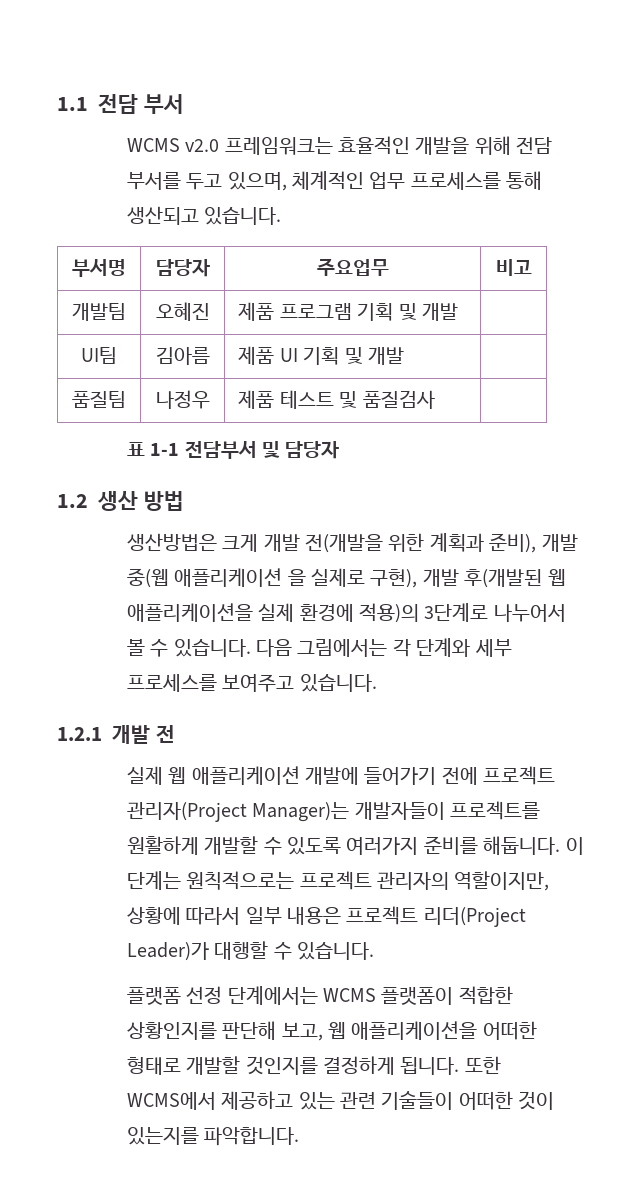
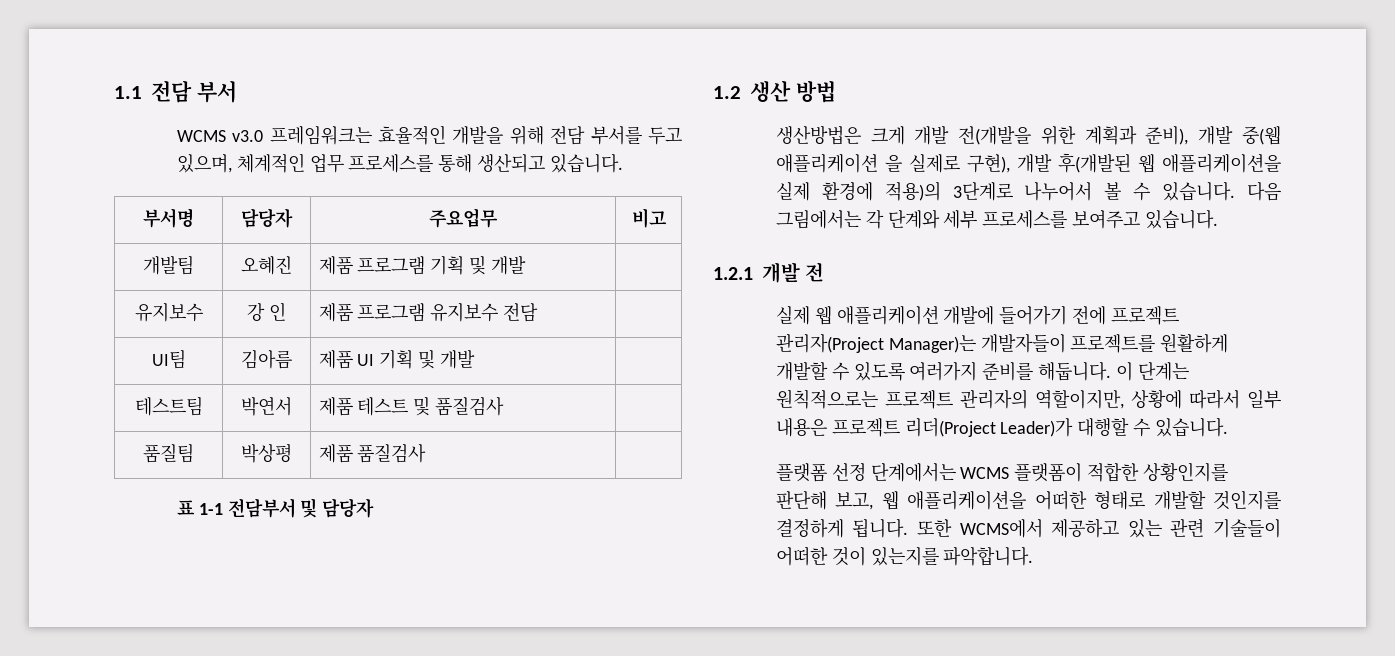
- WCMS v2.0 프레임워크는 효율적인 개발을 위해 전담 부서를 두고 있으며, 체계적인 업무 프로세스를 통해 생산되고 있습니다.
+ WCMS v3.0 프레임워크는 효율적인 개발을 위해 전담 부서를 두고 있으며, 체계적인 업무 프로세스를 통해 생산되고 있습니다.
+ 유지보수 | 강 인 | 제품 프로그램 유지보수 전담 |
- 품질팀 | 나정우 | 제품 테스트 및 품질검사 |
+ 테스트팀 | 박연서 | 제품 테스트 및 품질검사 |
+ 품질팀 | 박상평 | 제품 품질검사 |

